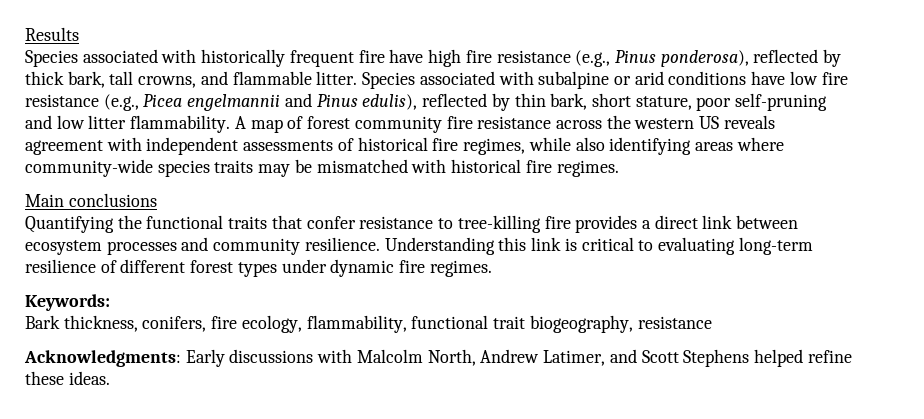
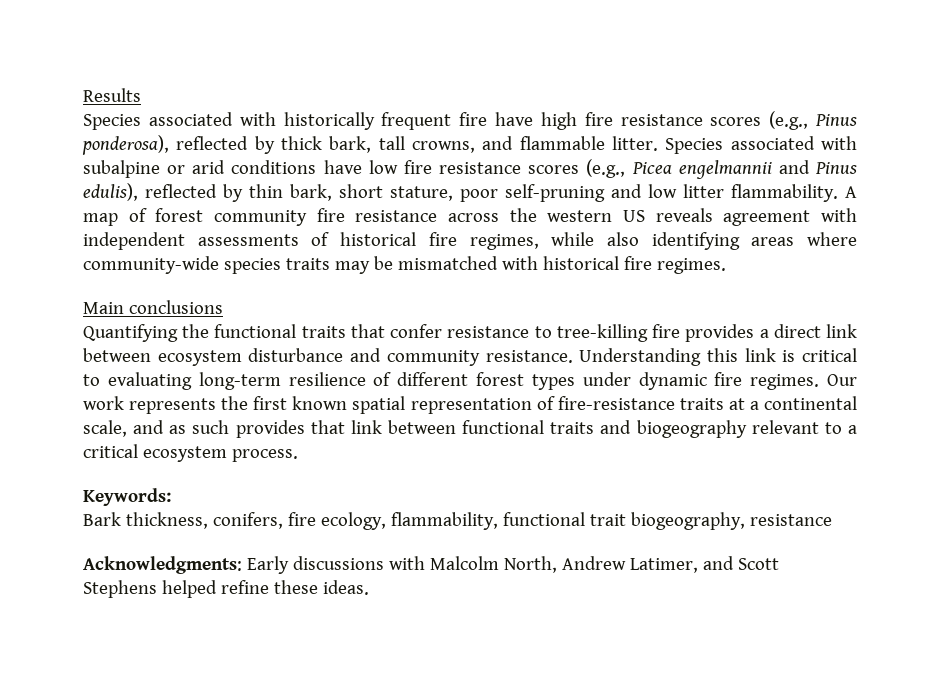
- Species associated with historically frequent fire have high fire resistance (e.g., Pinus ponderosa), reflected by thick bark, tall crowns, and flammable litter.
+ Species associated with historically frequent fire have high fire resistance scores (e.g., Pinus ponderosa), reflected by thick bark, tall crowns, and flammable litter.
- Species associated with subalpine or arid conditions have low fire resistance (e.g., Picea engelmannii and Pinus edulis), reflected by thin bark, short stature, poor self-pruning and low litter flammability.
+ Species associated with subalpine or arid conditions have low fire resistance scores (e.g., Picea engelmannii and Pinus edulis), reflected by thin bark, short stature, poor self-pruning and low litter flammability.
- Quantifying the functional traits that confer resistance to tree-killing fire provides a direct link between ecosystem processes and community resilience.
+ Quantifying the functional traits that confer resistance to tree-killing fire provides a direct link between ecosystem disturbance and community resistance.
+ Our work represents the first known spatial representation of fire-resistance traits at a continental scale, and as such provides that link between functional traits and biogeography relevant to a critical ecosystem process.

